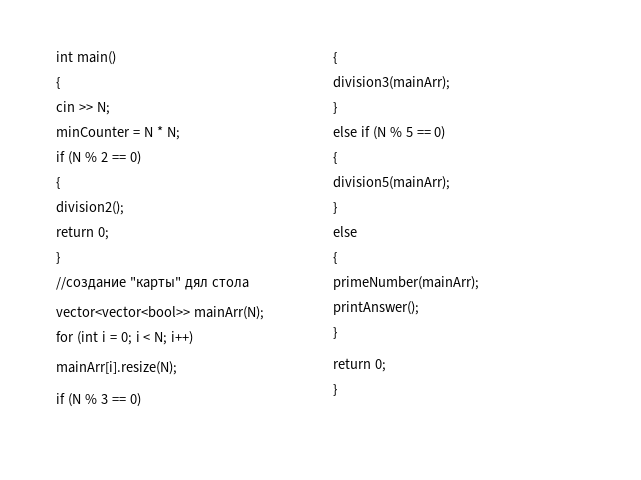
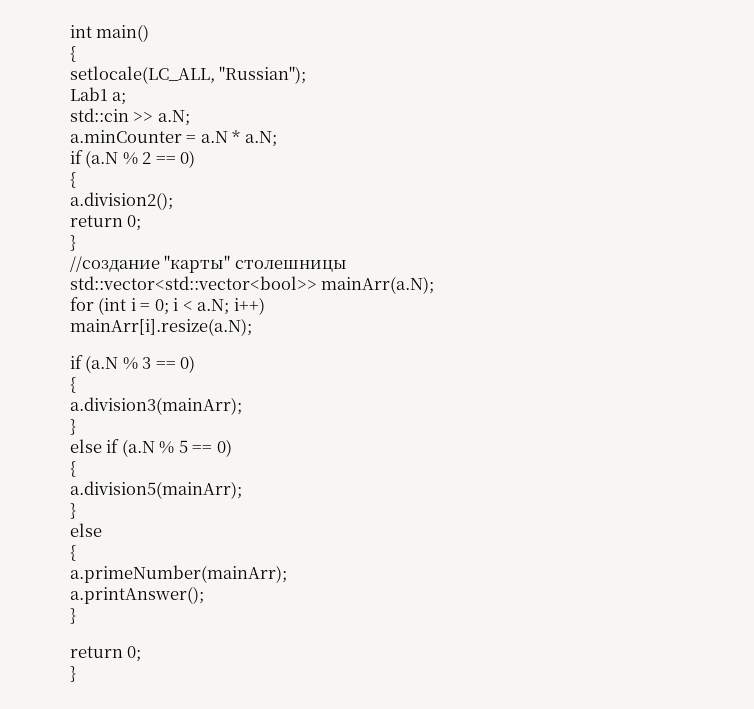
- cin >> N;
- minCounter = N * N;
- if (N % 2 == 0)
+ setlocale(LC_ALL, "Russian");
+ Lab1 a;
+ std::cin >> a.N;
+ a.minCounter = a.N * a.N;
+ if (a.N % 2 == 0)
- division2();
+ a.division2();
- //создание "карты" дял стола
- vector<vector<bool>> mainArr(N);
+ //создание "карты" столешницы
+ std::vector<std::vector<bool>> mainArr(a.N);
- for (int i = 0; i < N; i++)
+ for (int i = 0; i < a.N; i++)
- mainArr[i].resize(N);
- if (N % 3 == 0)
+ mainArr[i].resize(a.N);
+ if (a.N % 3 == 0)
- division3(mainArr);
+ a.division3(mainArr);
- else if (N % 5 == 0)
+ else if (a.N % 5 == 0)
- division5(mainArr);
+ a.division5(mainArr);
- primeNumber(mainArr);
- printAnswer();
+ a.primeNumber(mainArr);
+ a.printAnswer();

